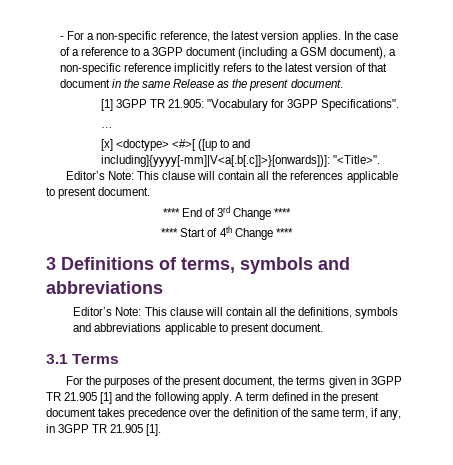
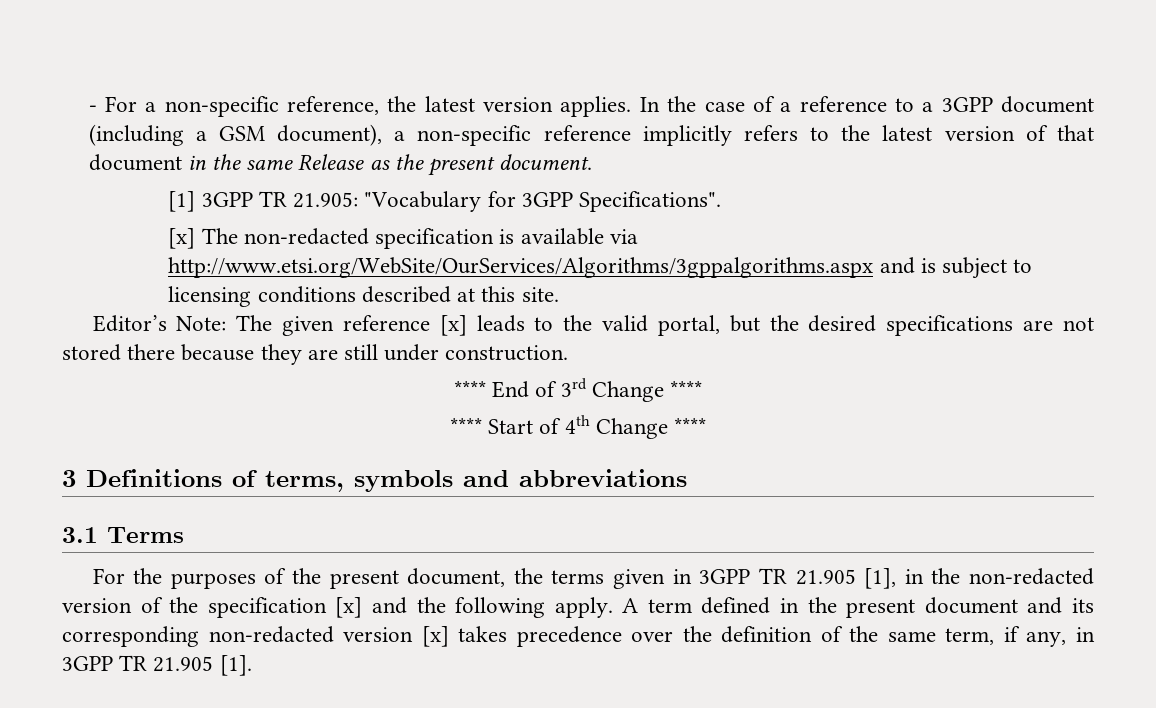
- …
- [x] <doctype> <#>[ ([up to and including]{yyyy[-mm]|V<a[.b[.c]]>}[onwards])]: "<Title>".
- Editor’s Note: This clause will contain all the references applicable to present document.
+ [x] The non-redacted specification is available via http://www.etsi.org/WebSite/OurServices/Algorithms/3gppalgorithms.aspx and is subject to licensing conditions described at this site.
+ Editor’s Note: The given reference [x] leads to the valid portal, but the desired specifications are not stored there because they are still under construction.
- Editor’s Note: This clause will contain all the definitions, symbols and abbreviations applicable to present document.
- For the purposes of the present document, the terms given in 3GPP TR 21.905 [1] and the following apply.
+ For the purposes of the present document, the terms given in 3GPP TR 21.905 [1], in the non-redacted version of the specification [x] and the following apply.
- A term defined in the present document takes precedence over the definition of the same term, if any, in 3GPP TR 21.905 [1].
+ A term defined in the present document and its corresponding non-redacted version [x] takes precedence over the definition of the same term, if any, in 3GPP TR 21.905 [1].

